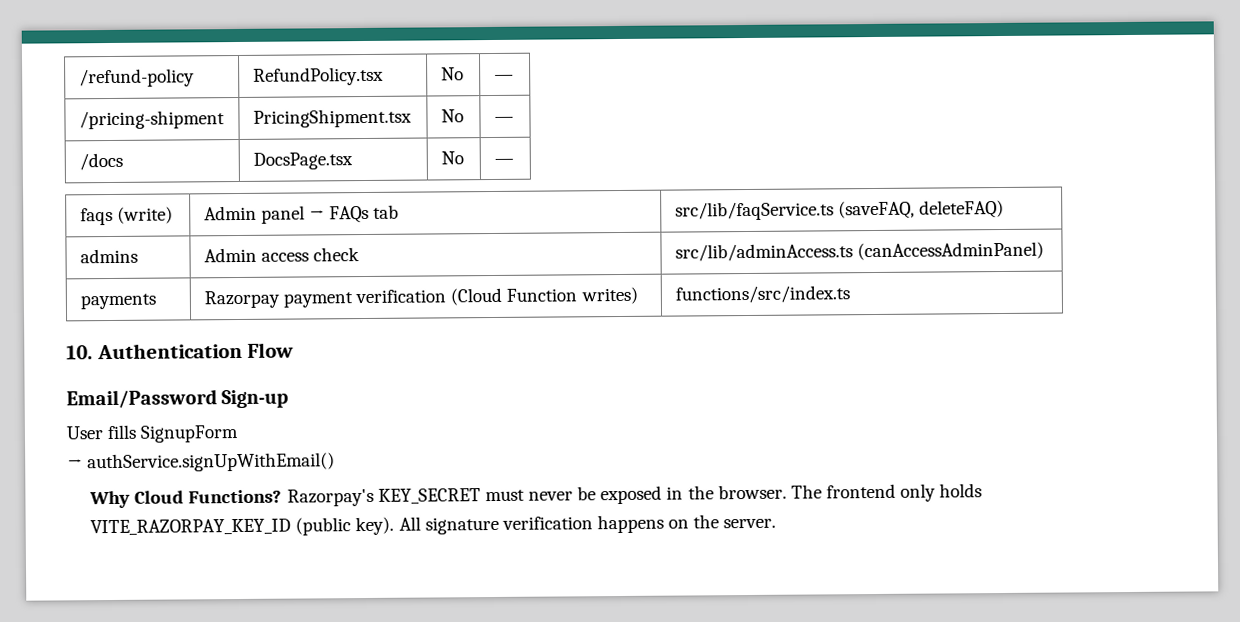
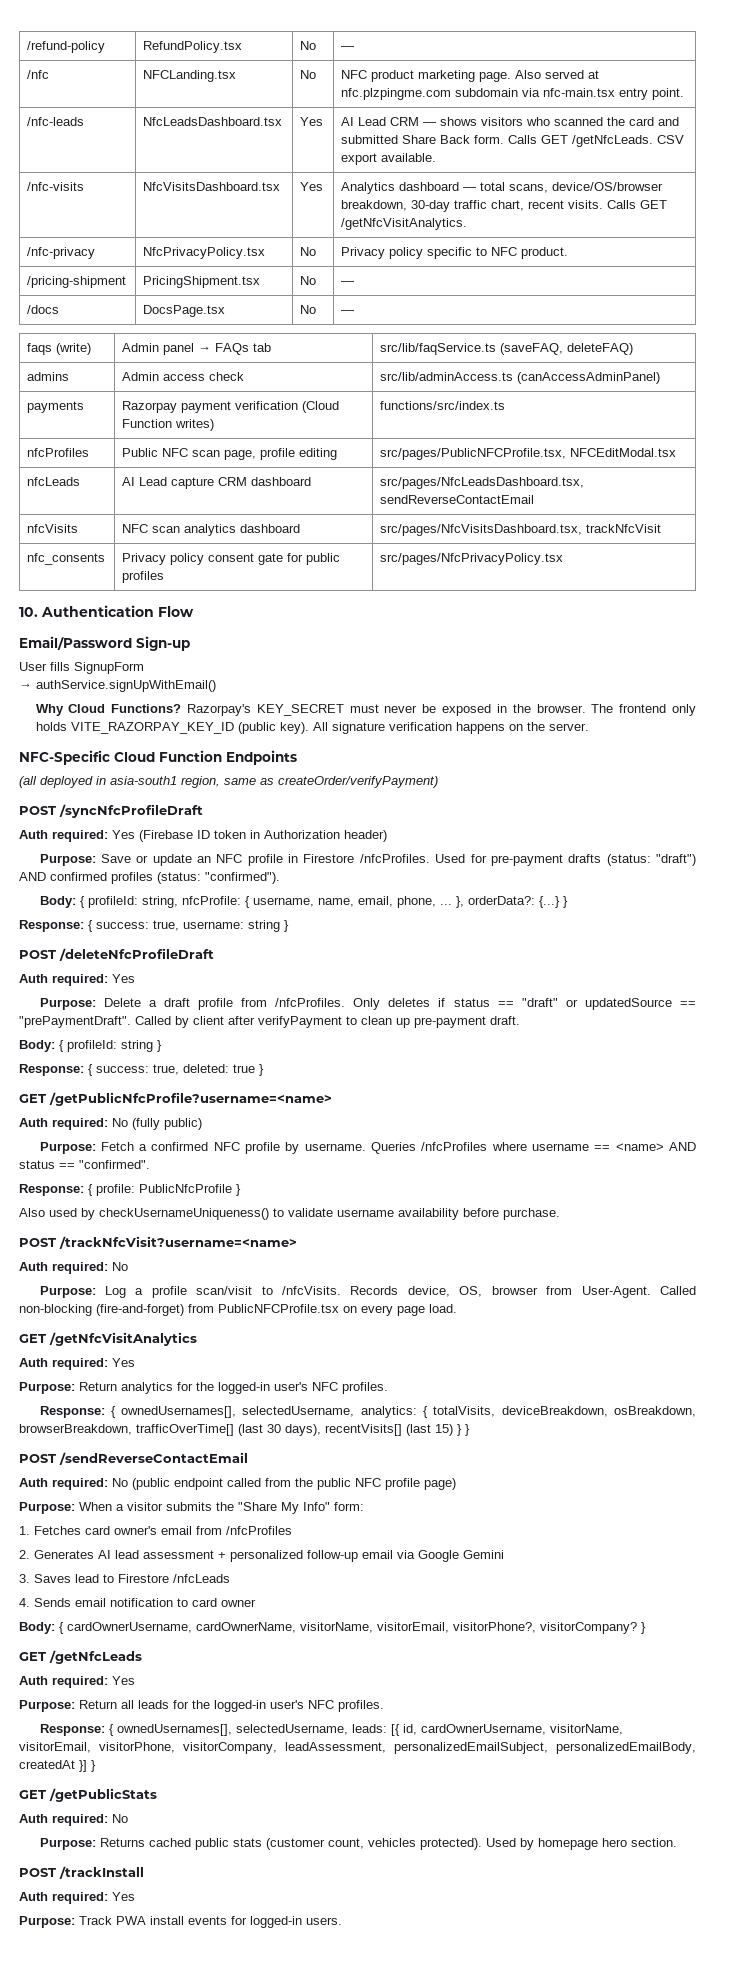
+ /nfc | NFCLanding.tsx | No | NFC product marketing page. Also served at nfc.plzpingme.com subdomain via nfc-main.tsx entry point.
+ /nfc-leads | NfcLeadsDashboard.tsx | Yes | AI Lead CRM — shows visitors who scanned the card and submitted Share Back form. Calls GET /getNfcLeads. CSV export available.
+ /nfc-visits | NfcVisitsDashboard.tsx | Yes | Analytics dashboard — total scans, device/OS/browser breakdown, 30-day traffic chart, recent visits. Calls GET /getNfcVisitAnalytics.
+ /nfc-privacy | NfcPrivacyPolicy.tsx | No | Privacy policy specific to NFC product.
+ nfcProfiles | Public NFC scan page, profile editing | src/pages/PublicNFCProfile.tsx, NFCEditModal.tsx
+ nfcLeads | AI Lead capture CRM dashboard | src/pages/NfcLeadsDashboard.tsx, sendReverseContactEmail
+ nfcVisits | NFC scan analytics dashboard | src/pages/NfcVisitsDashboard.tsx, trackNfcVisit
+ nfc_consents | Privacy policy consent gate for public profiles | src/pages/NfcPrivacyPolicy.tsx
+ NFC-Specific Cloud Function Endpoints
+ (all deployed in asia-south1 region, same as createOrder/verifyPayment)
+ POST /syncNfcProfileDraft
+ Auth required: Yes (Firebase ID token in Authorization header)
+ Purpose: Save or update an NFC profile in Firestore /nfcProfiles. Used for pre-payment drafts (status: "draft") AND confirmed profiles (status: "confirmed").
+ Body: { profileId: string, nfcProfile: { username, name, email, phone, ... }, orderData?: {...} }
+ Response: { success: true, username: string }
+ POST /deleteNfcProfileDraft
+ Auth required: Yes
+ Purpose: Delete a draft profile from /nfcProfiles. Only deletes if status == "draft" or updatedSource == "prePaymentDraft". Called by client after verifyPayment to clean up pre-payment draft.
+ Body: { profileId: string }
+ Response: { success: true, deleted: true }
+ GET /getPublicNfcProfile?username=<name>
+ Auth required: No (fully public)
+ Purpose: Fetch a confirmed NFC profile by username. Queries /nfcProfiles where username == <name> AND status == "confirmed".
+ Response: { profile: PublicNfcProfile }
+ Also used by checkUsernameUniqueness() to validate username availability before purchase.
+ POST /trackNfcVisit?username=<name>
+ Auth required: No
+ Purpose: Log a profile scan/visit to /nfcVisits. Records device, OS, browser from User-Agent. Called non-blocking (fire-and-forget) from PublicNFCProfile.tsx on every page load.
+ GET /getNfcVisitAnalytics
+ Auth required: Yes
+ Purpose: Return analytics for the logged-in user's NFC profiles.
+ Response: { ownedUsernames[], selectedUsername, analytics: { totalVisits, deviceBreakdown, osBreakdown, browserBreakdown, trafficOverTime[] (last 30 days), recentVisits[] (last 15) } }
+ POST /sendReverseContactEmail
+ Auth required: No (public endpoint called from the public NFC profile page)
+ Purpose: When a visitor submits the "Share My Info" form:
+ 1. Fetches card owner's email from /nfcProfiles
+ 2. Generates AI lead assessment + personalized follow-up email via Google Gemini
+ 3. Saves lead to Firestore /nfcLeads
+ 4. Sends email notification to card owner
+ Body: { cardOwnerUsername, cardOwnerName, visitorName, visitorEmail, visitorPhone?, visitorCompany? }
+ GET /getNfcLeads
+ Auth required: Yes
+ Purpose: Return all leads for the logged-in user's NFC profiles.
+ Response: { ownedUsernames[], selectedUsername, leads: [{ id, cardOwnerUsername, visitorName, visitorEmail, visitorPhone, visitorCompany, leadAssessment, personalizedEmailSubject, personalizedEmailBody, createdAt }] }
+ GET /getPublicStats
+ Auth required: No
+ Purpose: Returns cached public stats (customer count, vehicles protected). Used by homepage hero section.
+ POST /trackInstall
+ Auth required: Yes
+ Purpose: Track PWA install events for logged-in users.

